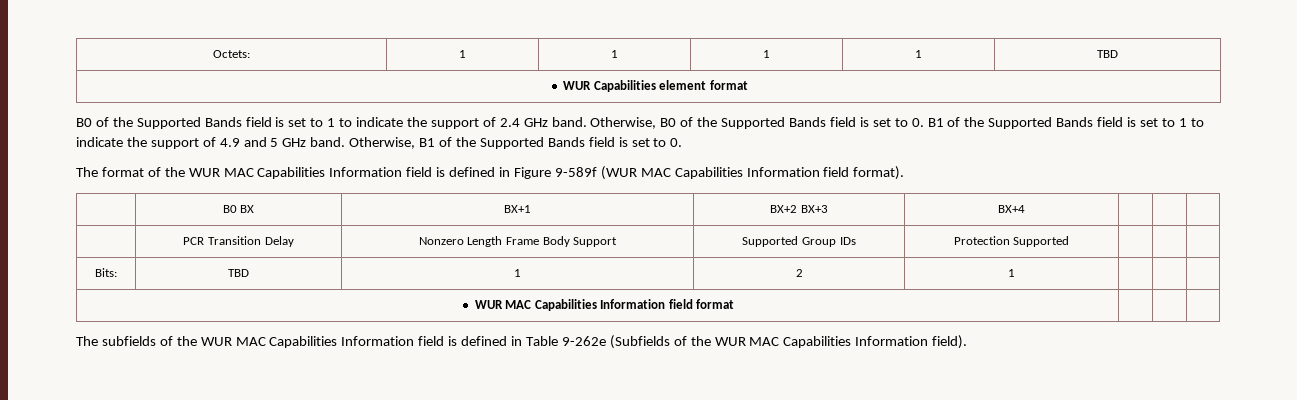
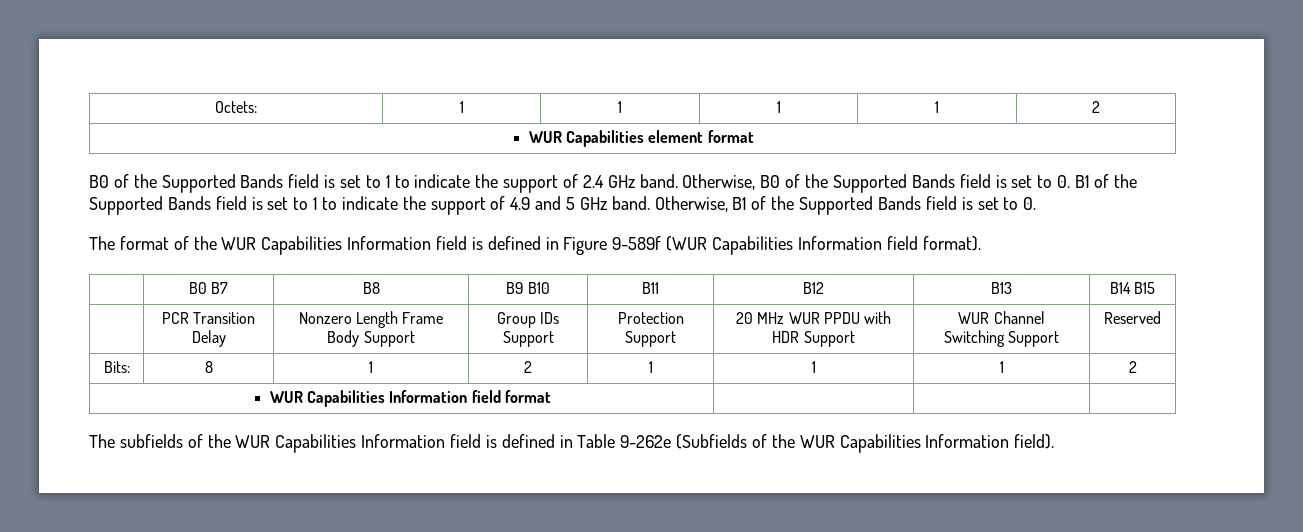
- Octets: | 1 | 1 | 1 | 1 | TBD
+ Octets: | 1 | 1 | 1 | 1 | 2
- The format of the WUR MAC Capabilities Information field is defined in Figure 9-589f (WUR MAC Capabilities Information field format).
+ The format of the WUR Capabilities Information field is defined in Figure 9-589f (WUR Capabilities Information field format).
- | B0 BX | BX+1 | BX+2 BX+3 | BX+4 | | |
+ | B0 B7 | B8 | B9 B10 | B11 | B12 | B13 | B14 B15
- | PCR Transition Delay | Nonzero Length Frame Body Support | Supported Group IDs | Protection Supported | | |
+ | PCR Transition Delay | Nonzero Length Frame Body Support | Group IDs Support | Protection Support | 20 MHz WUR PPDU with HDR Support | WUR Channel Switching Support | Reserved
- Bits: | TBD | 1 | 2 | 1 | | |
- WUR MAC Capabilities Information field format | | |
+ Bits: | 8 | 1 | 2 | 1 | 1 | 1 | 2
+ WUR Capabilities Information field format | | |
- The subfields of the WUR MAC Capabilities Information field is defined in Table 9-262e (Subfields of the WUR MAC Capabilities Information field).
+ The subfields of the WUR Capabilities Information field is defined in Table 9-262e (Subfields of the WUR Capabilities Information field).

